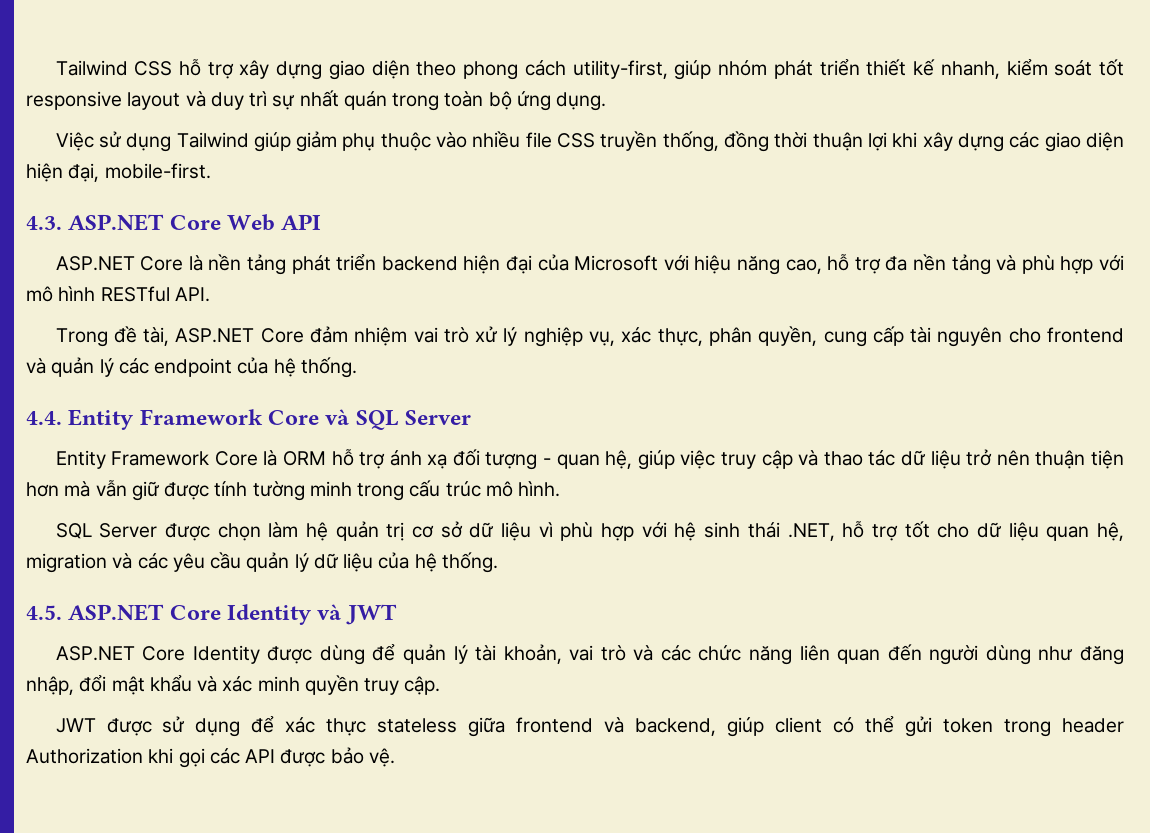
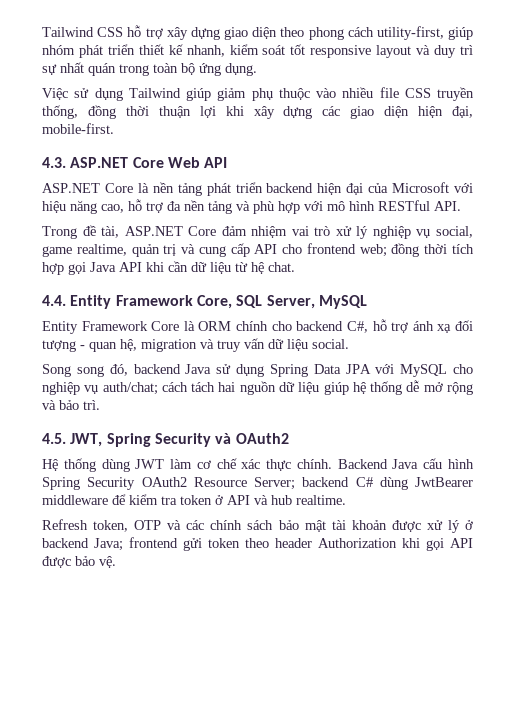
- Trong đề tài, ASP.NET Core đảm nhiệm vai trò xử lý nghiệp vụ, xác thực, phân quyền, cung cấp tài nguyên cho frontend và quản lý các endpoint của hệ thống.
+ Trong đề tài, ASP.NET Core đảm nhiệm vai trò xử lý nghiệp vụ social, game realtime, quản trị và cung cấp API cho frontend web; đồng thời tích hợp gọi Java API khi cần dữ liệu từ hệ chat.
- 4.4. Entity Framework Core và SQL Server
+ 4.4. Entity Framework Core, SQL Server, MySQL
- Entity Framework Core là ORM hỗ trợ ánh xạ đối tượng - quan hệ, giúp việc truy cập và thao tác dữ liệu trở nên thuận tiện hơn mà vẫn giữ được tính tường minh trong cấu trúc mô hình.
- SQL Server được chọn làm hệ quản trị cơ sở dữ liệu vì phù hợp với hệ sinh thái .NET, hỗ trợ tốt cho dữ liệu quan hệ, migration và các yêu cầu quản lý dữ liệu của hệ thống.
- 4.5. ASP.NET Core Identity và JWT
- ASP.NET Core Identity được dùng để quản lý tài khoản, vai trò và các chức năng liên quan đến người dùng như đăng nhập, đổi mật khẩu và xác minh quyền truy cập.
- JWT được sử dụng để xác thực stateless giữa frontend và backend, giúp client có thể gửi token trong header Authorization khi gọi các API được bảo vệ.
+ Entity Framework Core là ORM chính cho backend C#, hỗ trợ ánh xạ đối tượng - quan hệ, migration và truy vấn dữ liệu social.
+ Song song đó, backend Java sử dụng Spring Data JPA với MySQL cho nghiệp vụ auth/chat; cách tách hai nguồn dữ liệu giúp hệ thống dễ mở rộng và bảo trì.
+ 4.5. JWT, Spring Security và OAuth2
+ Hệ thống dùng JWT làm cơ chế xác thực chính. Backend Java cấu hình Spring Security OAuth2 Resource Server; backend C# dùng JwtBearer middleware để kiểm tra token ở API và hub realtime.
+ Refresh token, OTP và các chính sách bảo mật tài khoản được xử lý ở backend Java; frontend gửi token theo header Authorization khi gọi API được bảo vệ.

